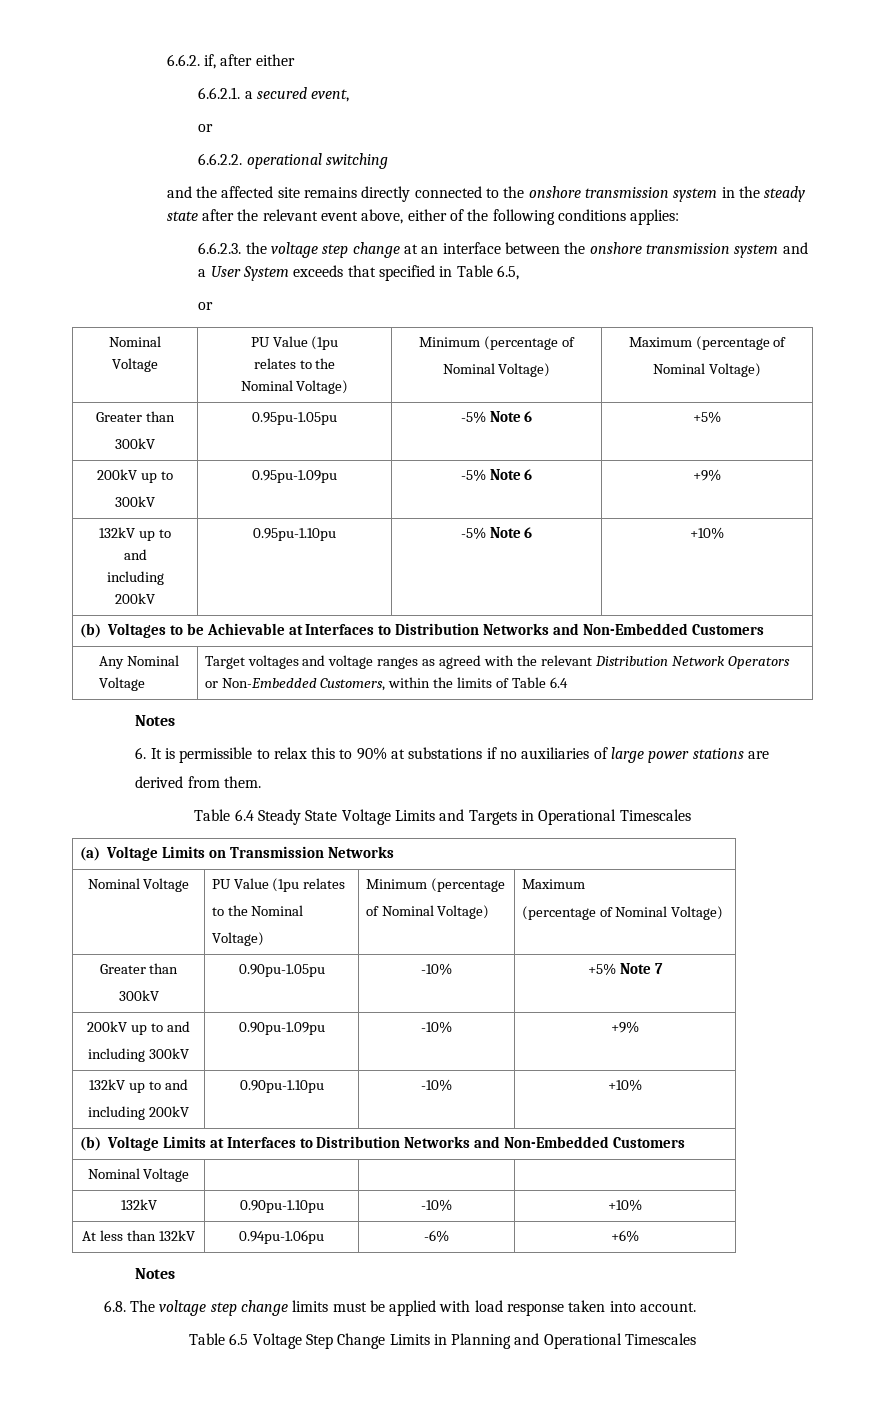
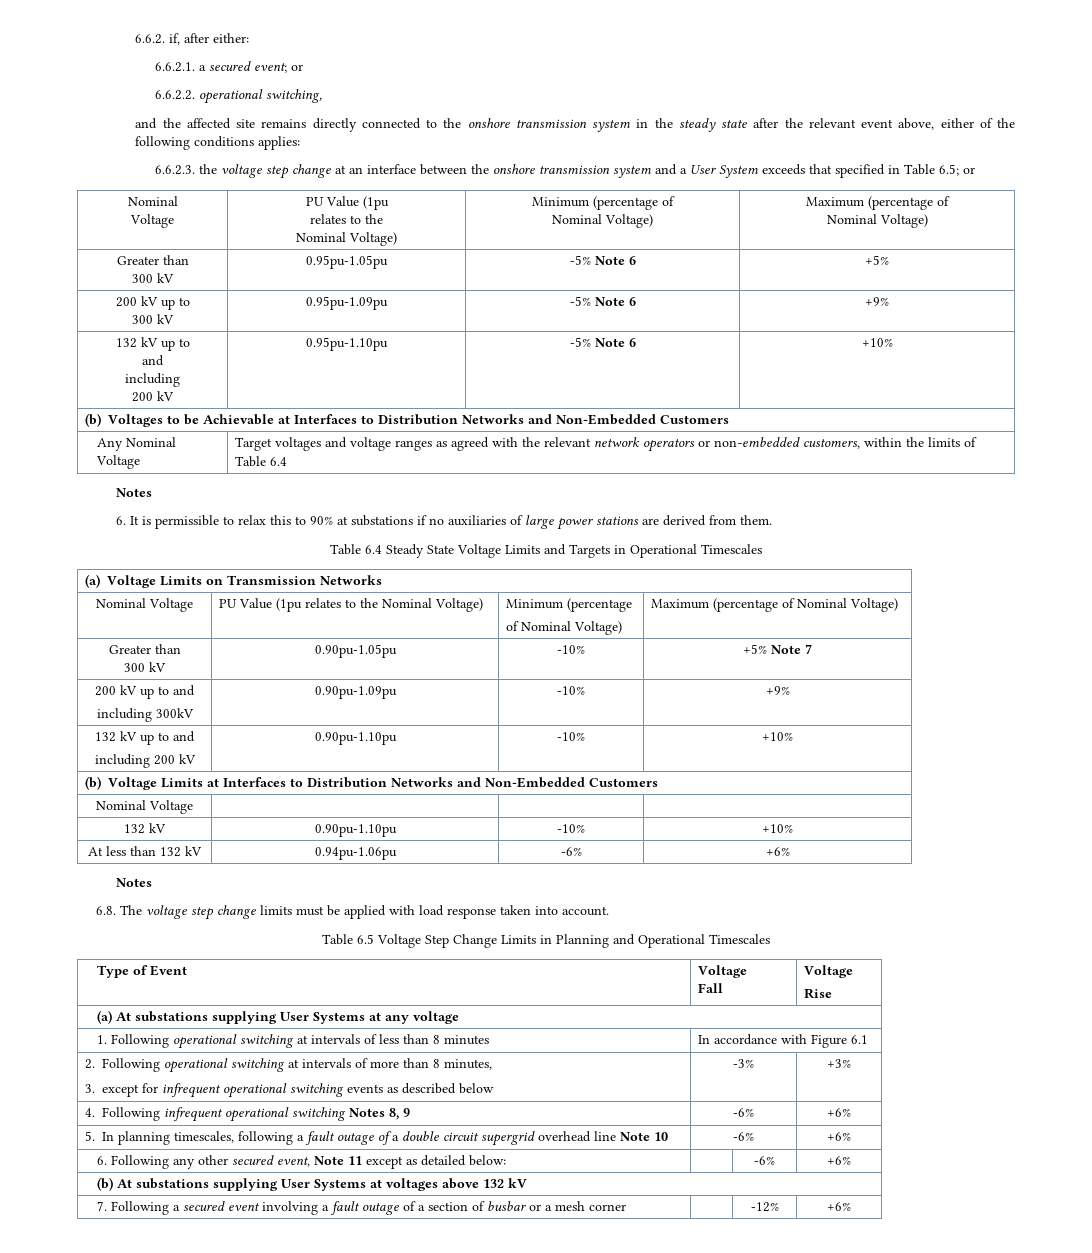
- 6.6.2. if, after either
+ 6.6.2. if, after either:
- 6.6.2.1. a secured event,
- or
+ 6.6.2.1. a secured event; or
- 6.6.2.2. operational switching
+ 6.6.2.2. operational switching,
- 6.6.2.3. the voltage step change at an interface between the onshore transmission system and a User System exceeds that specified in Table 6.5,
- or
+ 6.6.2.3. the voltage step change at an interface between the onshore transmission system and a User System exceeds that specified in Table 6.5; or
  Nominal
  Voltage | PU Value (1pu
  relates to the
  Nominal Voltage) | Minimum (percentage of
  Nominal Voltage) | Maximum (percentage of
  Nominal Voltage)
  Greater than
- 300kV | 0.95pu-1.05pu | -5% Note 6 | +5%
- 200kV up to
- 300kV | 0.95pu-1.09pu | -5% Note 6 | +9%
- 132kV up to
+ 300 kV | 0.95pu-1.05pu | -5% Note 6 | +5%
+ 200 kV up to
+ 300 kV | 0.95pu-1.09pu | -5% Note 6 | +9%
+ 132 kV up to
  and
  including
- 200kV | 0.95pu-1.10pu | -5% Note 6 | +10%
+ 200 kV | 0.95pu-1.10pu | -5% Note 6 | +10%
- Any Nominal Voltage | Target voltages and voltage ranges as agreed with the relevant Distribution Network Operators or Non-Embedded Customers, within the limits of Table 6.4
+ Any Nominal Voltage | Target voltages and voltage ranges as agreed with the relevant network operators or non-embedded customers, within the limits of Table 6.4
- 6. It is permissible to relax this to 90% at substations if no auxiliaries of large power stations are
- derived from them.
+ 6. It is permissible to relax this to 90% at substations if no auxiliaries of large power stations are derived from them.
- Nominal Voltage | PU Value (1pu relates
- to the Nominal
- Voltage) | Minimum (percentage
- of Nominal Voltage) | Maximum
- (percentage of Nominal Voltage)
+ Nominal Voltage | PU Value (1pu relates to the Nominal Voltage) | Minimum (percentage
+ of Nominal Voltage) | Maximum (percentage of Nominal Voltage)
  Greater than
- 300kV | 0.90pu-1.05pu | -10% | +5% Note 7
+ 300 kV | 0.90pu-1.05pu | -10% | +5% Note 7
- 200kV up to and
+ 200 kV up to and
- 132kV up to and
- including 200kV | 0.90pu-1.10pu | -10% | +10%
+ 132 kV up to and
+ including 200 kV | 0.90pu-1.10pu | -10% | +10%
- 132kV | 0.90pu-1.10pu | -10% | +10%
+ 132 kV | 0.90pu-1.10pu | -10% | +10%
- At less than 132kV | 0.94pu-1.06pu | -6% | +6%
+ At less than 132 kV | 0.94pu-1.06pu | -6% | +6%
+ Type of Event | Voltage
+ Fall | Voltage
+ Rise
+ (a) At substations supplying User Systems at any voltage
+ 1. Following operational switching at intervals of less than 8 minutes | In accordance with Figure 6.1
+ 2. Following operational switching at intervals of more than 8 minutes,
+ 3. except for infrequent operational switching events as described below | -3% | +3%
+ 4. Following infrequent operational switching Notes 8, 9 | -6% | +6%
+ 5. In planning timescales, following a fault outage of a double circuit supergrid overhead line Note 10 | -6% | +6%
+ 6. Following any other secured event, Note 11 except as detailed below: | | -6% | +6%
+ (b) At substations supplying User Systems at voltages above 132 kV
+ 7. Following a secured event involving a fault outage of a section of busbar or a mesh corner | | -12% | +6%

